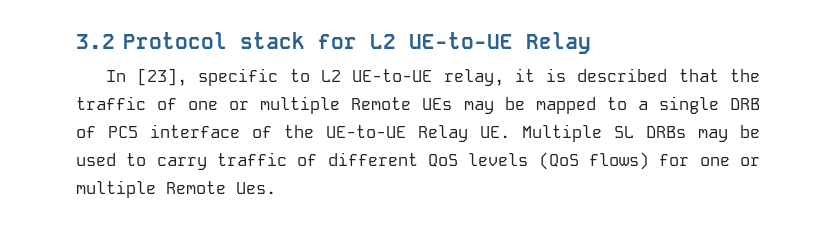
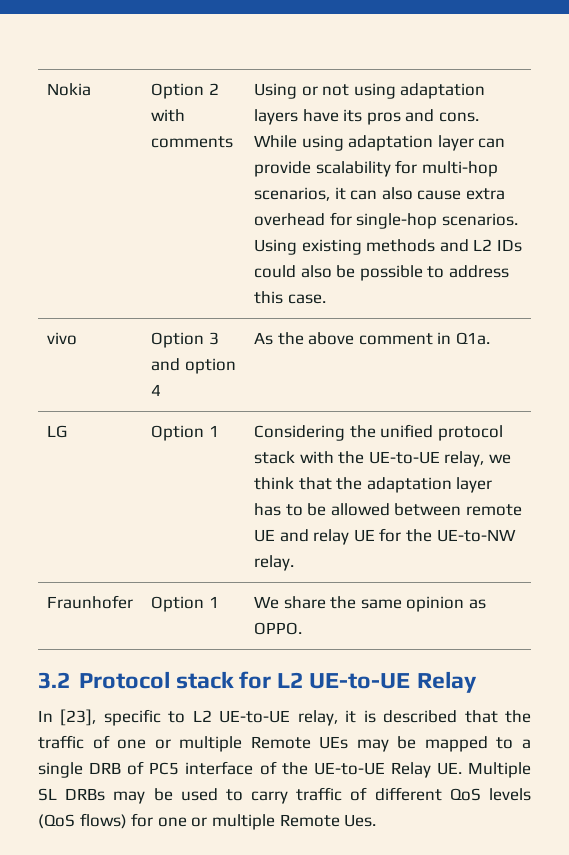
+ Nokia | Option 2 with comments | Using or not using adaptation layers have its pros and cons. While using adaptation layer can provide scalability for multi-hop scenarios, it can also cause extra overhead for single-hop scenarios. Using existing methods and L2 IDs could also be possible to address this case.
+ vivo | Option 3 and option 4 | As the above comment in Q1a.
+ LG | Option 1 | Considering the unified protocol stack with the UE-to-UE relay, we think that the adaptation layer has to be allowed between remote UE and relay UE for the UE-to-NW relay.
+ Fraunhofer | Option 1 | We share the same opinion as OPPO.

